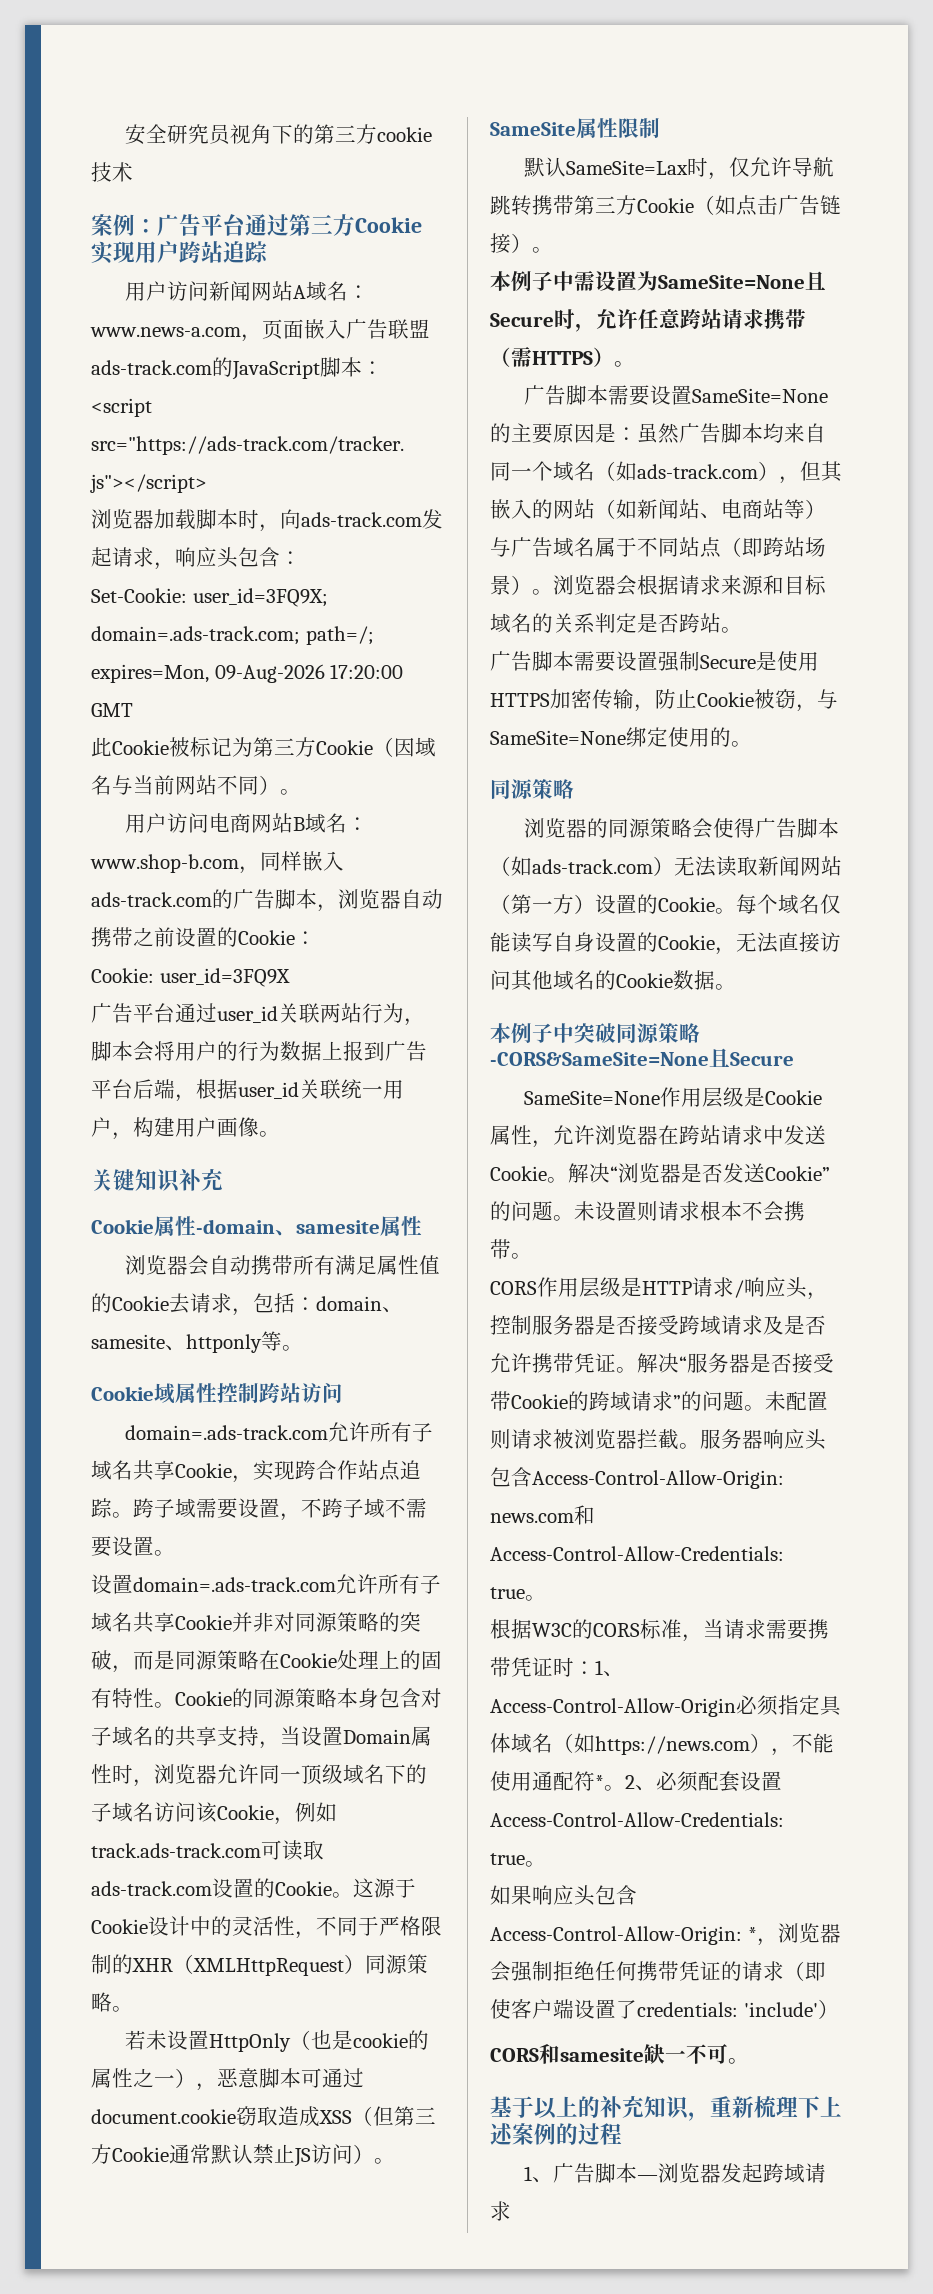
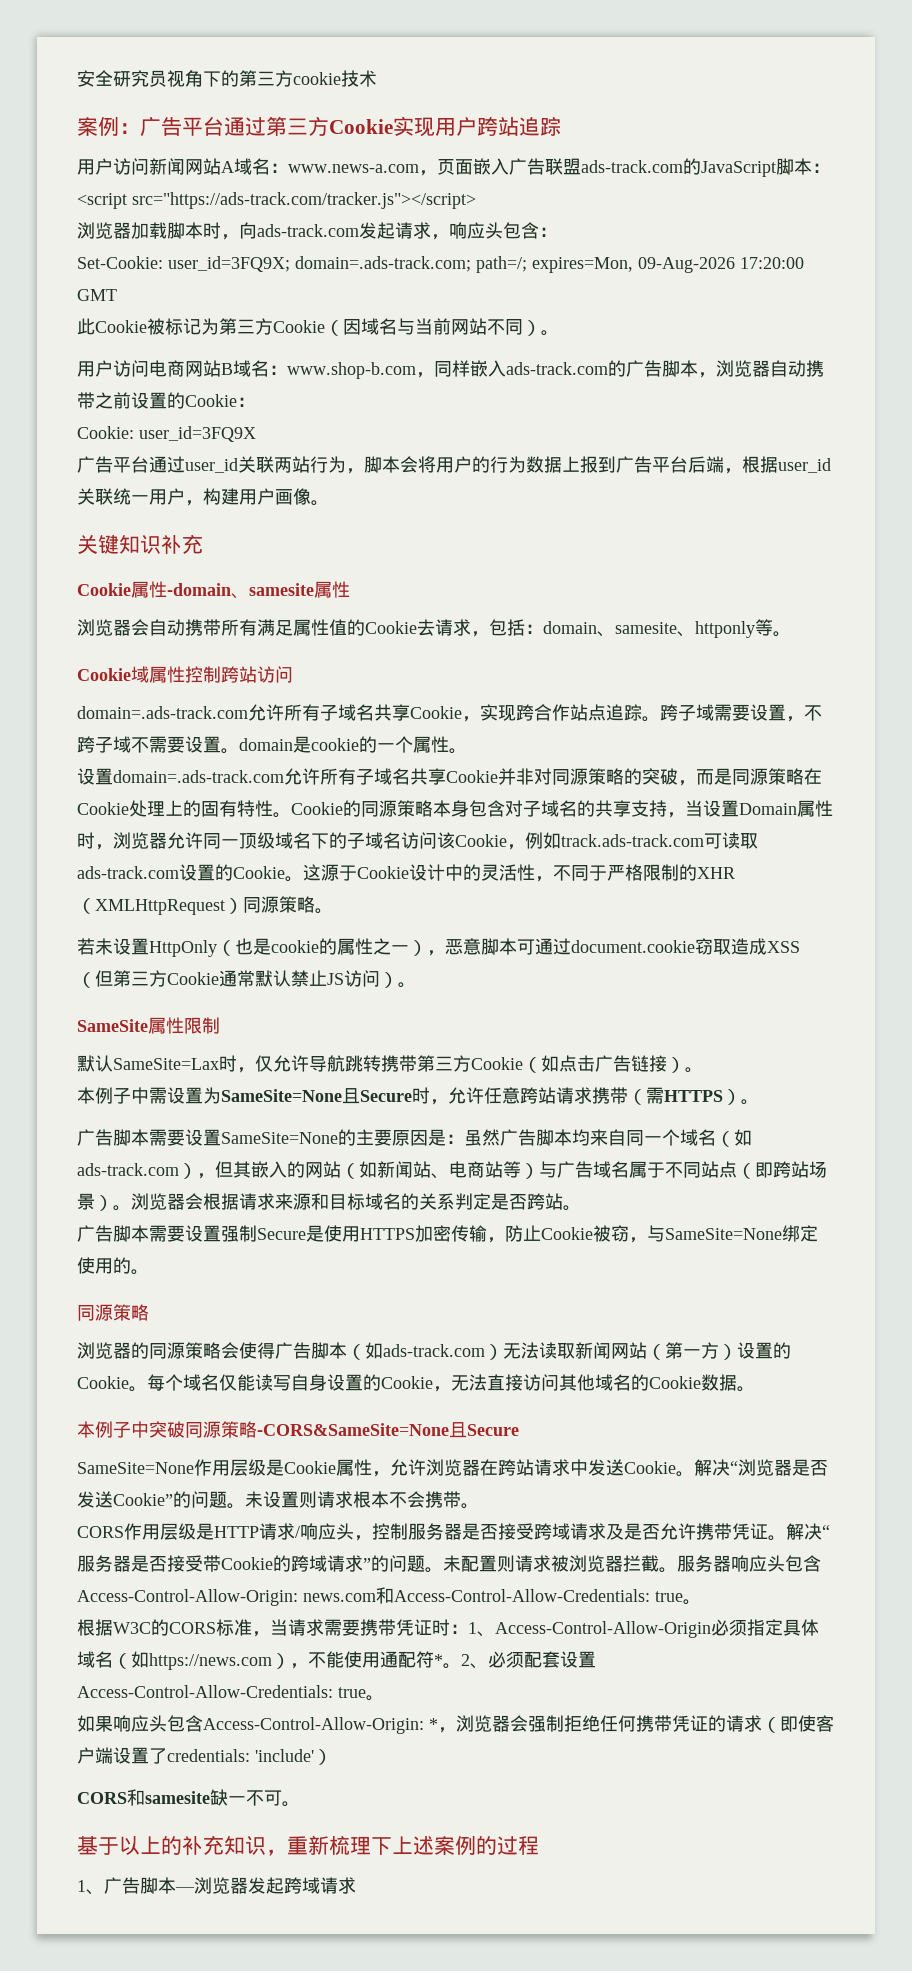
- 跨子域需要设置，不跨子域不需要设置。
+ 跨子域需要设置，不跨子域不需要设置。domain是cookie的一个属性。

